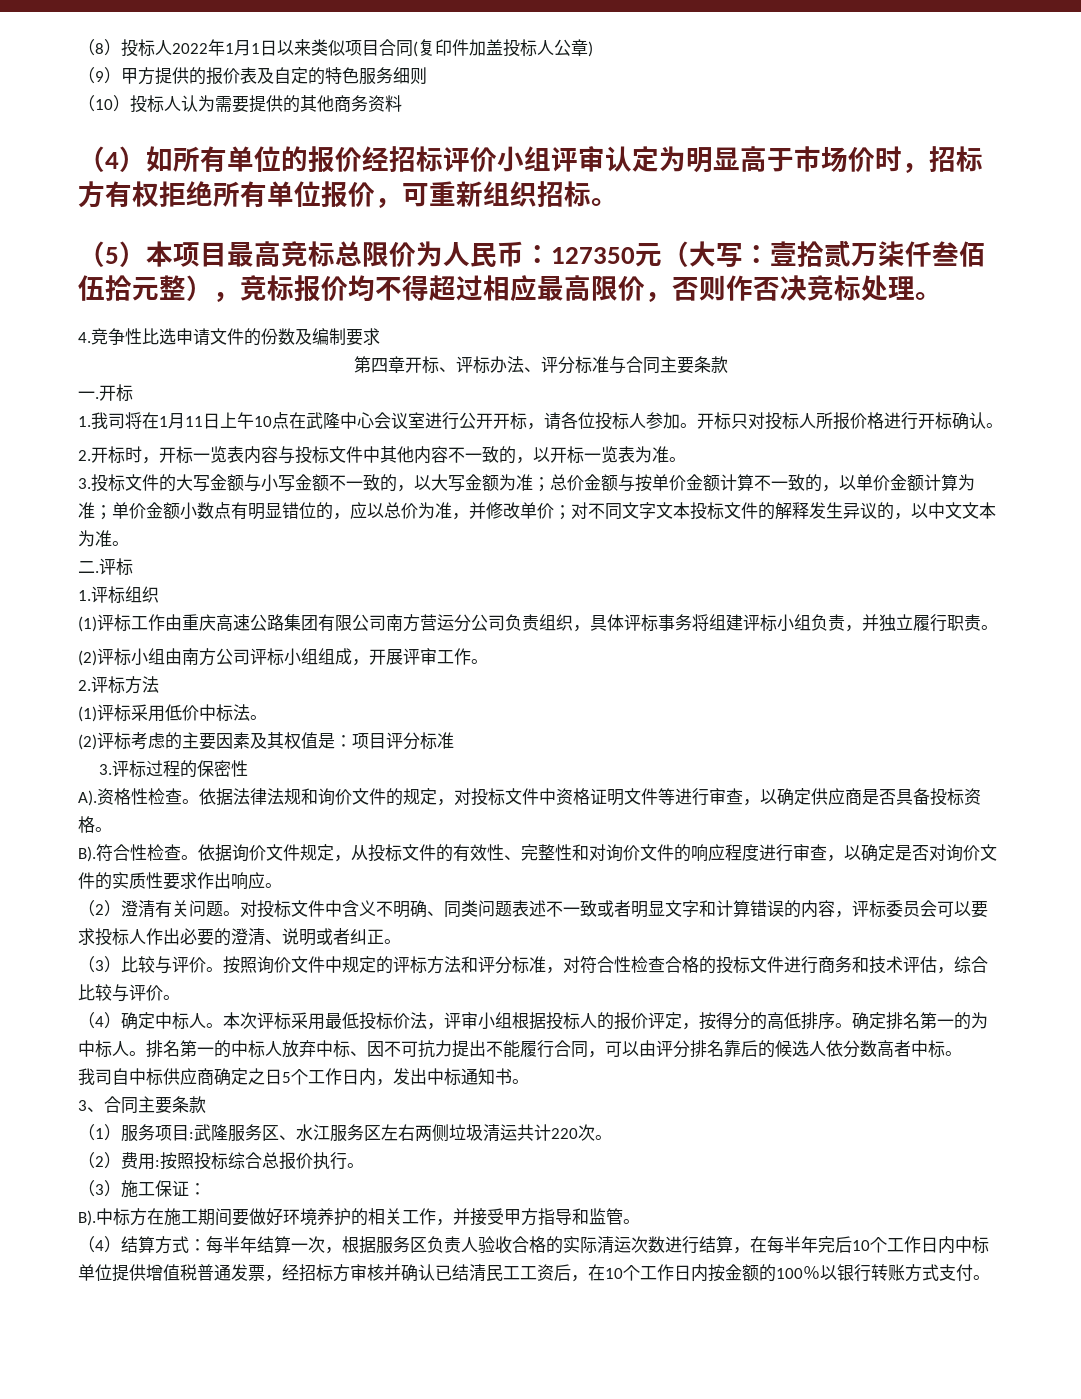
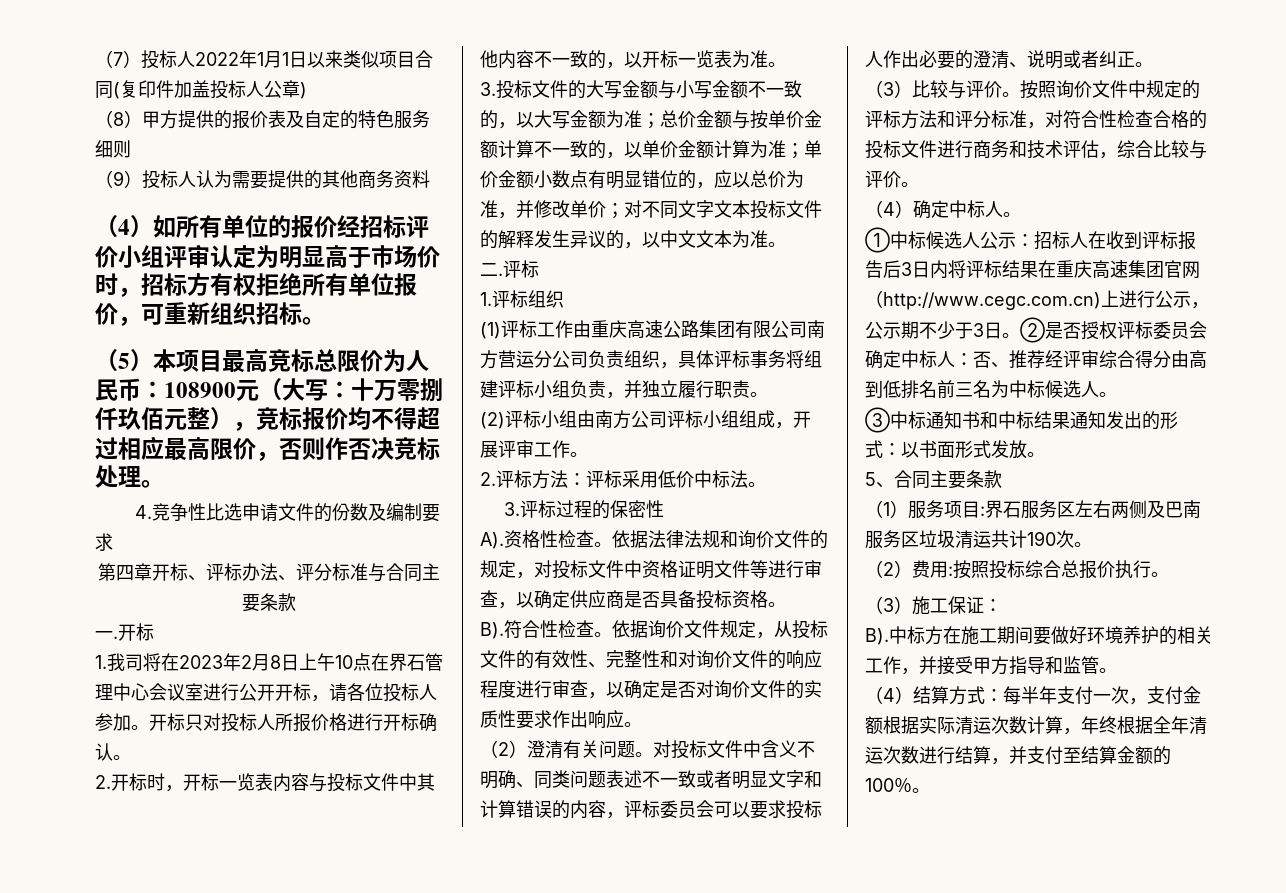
- （8）投标人2022年1月1日以来类似项目合同(复印件加盖投标人公章)
+ （7）投标人2022年1月1日以来类似项目合同(复印件加盖投标人公章)
- （9）甲方提供的报价表及自定的特色服务细则
+ （8）甲方提供的报价表及自定的特色服务细则
- （10）投标人认为需要提供的其他商务资料
+ （9）投标人认为需要提供的其他商务资料
- （5）本项目最高竞标总限价为人民币：127350元（大写：壹拾贰万柒仟叁佰伍拾元整），竞标报价均不得超过相应最高限价，否则作否决竞标处理。
+ （5）本项目最高竞标总限价为人民币：108900元（大写：十万零捌仟玖佰元整），竞标报价均不得超过相应最高限价，否则作否决竞标处理。
- 1.我司将在1月11日上午10点在武隆中心会议室进行公开开标，请各位投标人参加。
+ 1.我司将在2023年2月8日上午10点在界石管理中心会议室进行公开开标，请各位投标人参加。
- 2.评标方法
- (1)评标采用低价中标法。
+ 2.评标方法：评标采用低价中标法。
- (2)评标考虑的主要因素及其权值是：项目评分标准
- （4）确定中标人。本次评标采用最低投标价法，评审小组根据投标人的报价评定，按得分的高低排序。确定排名第一的为中标人。排名第一的中标人放弃中标、因不可抗力提出不能履行合同，可以由评分排名靠后的候选人依分数高者中标。
- 我司自中标供应商确定之日5个工作日内，发出中标通知书。
- 3、合同主要条款
+ （4）确定中标人。
+ ①中标候选人公示：招标人在收到评标报告后3日内将评标结果在重庆高速集团官网（http://www.cegc.com.cn)上进行公示，公示期不少于3日。②是否授权评标委员会确定中标人：否、推荐经评审综合得分由高到低排名前三名为中标候选人。
+ ③中标通知书和中标结果通知发出的形式：以书面形式发放。
+ 5、合同主要条款
- （1）服务项目:武隆服务区、水江服务区左右两侧垃圾清运共计220次。
+ （1）服务项目:界石服务区左右两侧及巴南服务区垃圾清运共计190次。
- （4）结算方式：每半年结算一次，根据服务区负责人验收合格的实际清运次数进行结算，在每半年完后10个工作日内中标单位提供增值税普通发票，经招标方审核并确认已结清民工工资后，在10个工作日内按金额的100％以银行转账方式支付。
+ （4）结算方式：每半年支付一次，支付金额根据实际清运次数计算，年终根据全年清运次数进行结算，并支付至结算金额的100％。

